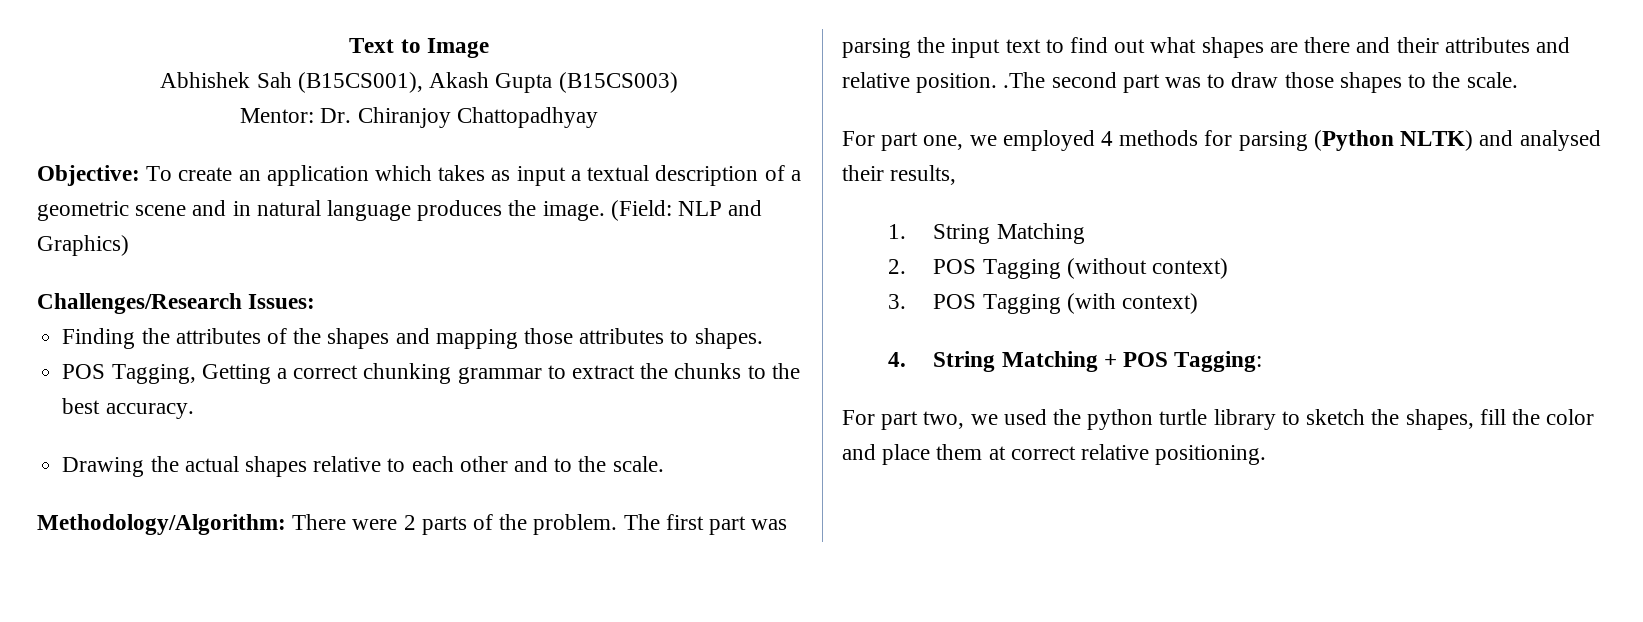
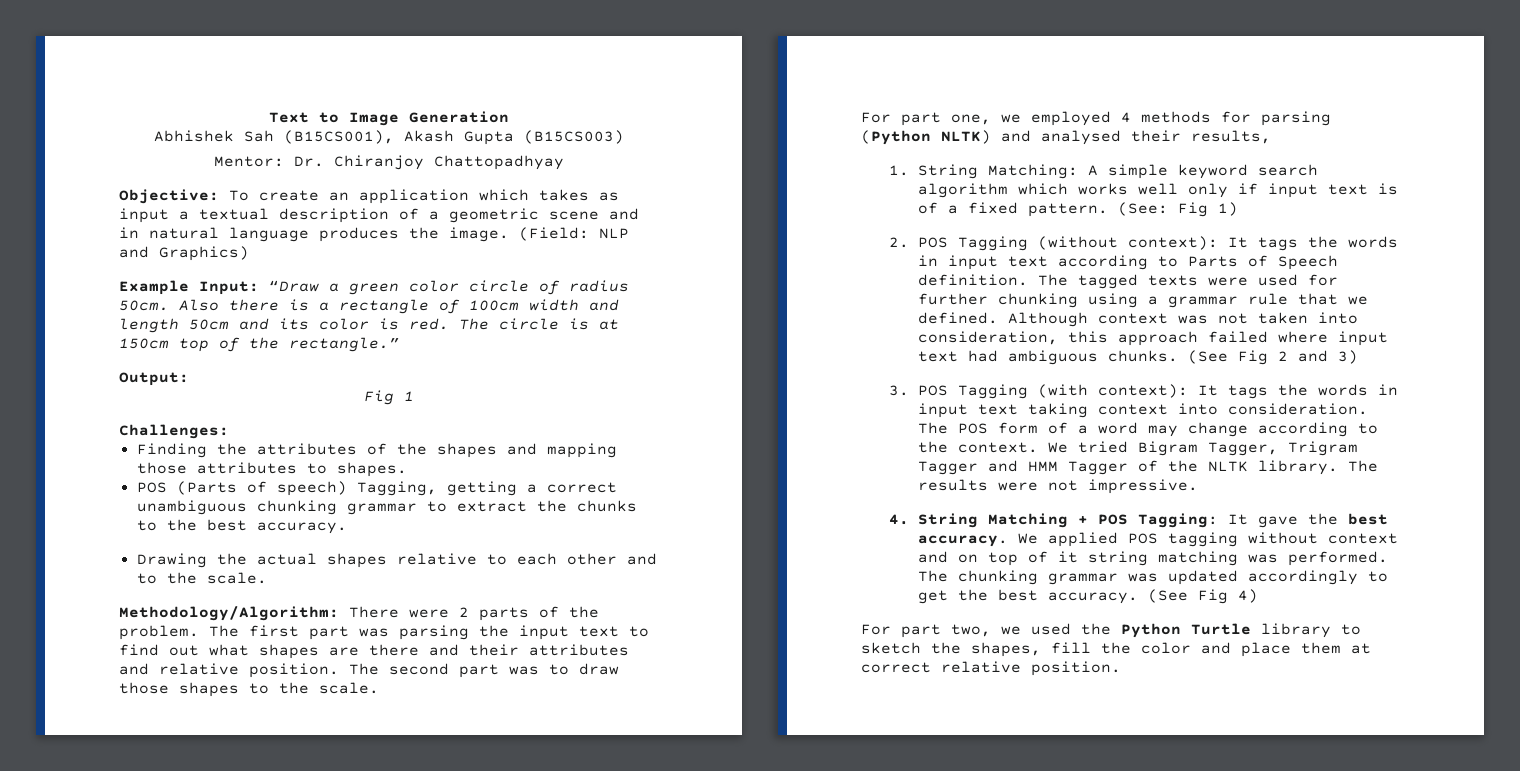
- Text to Image
+ Text to Image Generation
- Challenges/Research Issues:
+ Example Input: “Draw a green color circle of radius 50cm. Also there is a rectangle of 100cm width and length 50cm and its color is red. The circle is at 150cm top of the rectangle.”
+ Output:
+ Fig 1
+ Challenges:
- POS Tagging, Getting a correct chunking grammar to extract the chunks to the best accuracy.
+ POS (Parts of speech) Tagging, getting a correct unambiguous chunking grammar to extract the chunks to the best accuracy.
- The first part was parsing the input text to find out what shapes are there and their attributes and relative position. .The second part was to draw those shapes to the scale.
+ The first part was parsing the input text to find out what shapes are there and their attributes and relative position. The second part was to draw those shapes to the scale.
- 1. String Matching
- 2. POS Tagging (without context)
- 3. POS Tagging (with context)
+ 1. String Matching: A simple keyword search algorithm which works well only if input text is of a fixed pattern. (See: Fig 1)
+ 2. POS Tagging (without context): It tags the words in input text according to Parts of Speech definition. The tagged texts were used for further chunking using a grammar rule that we defined. Although context was not taken into consideration, this approach failed where input text had ambiguous chunks. (See Fig 2 and 3)
+ 3. POS Tagging (with context): It tags the words in input text taking context into consideration. The POS form of a word may change according to the context. We tried Bigram Tagger, Trigram Tagger and HMM Tagger of the NLTK library. The results were not impressive.
- 4. String Matching + POS Tagging:
+ 4. String Matching + POS Tagging: It gave the best accuracy. We applied POS tagging without context and on top of it string matching was performed. The chunking grammar was updated accordingly to get the best accuracy. (See Fig 4)
- For part two, we used the python turtle library to sketch the shapes, fill the color and place them at correct relative positioning.
+ For part two, we used the Python Turtle library to sketch the shapes, fill the color and place them at correct relative position.

